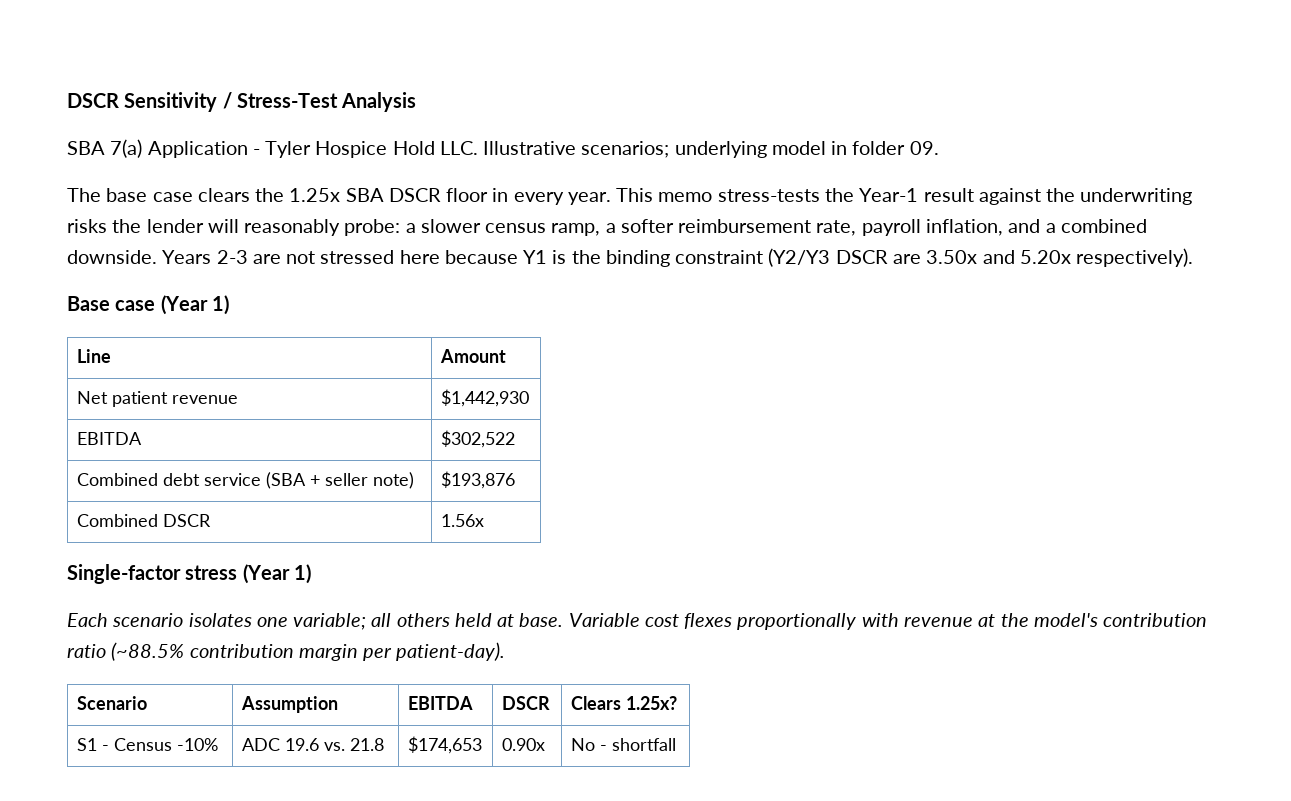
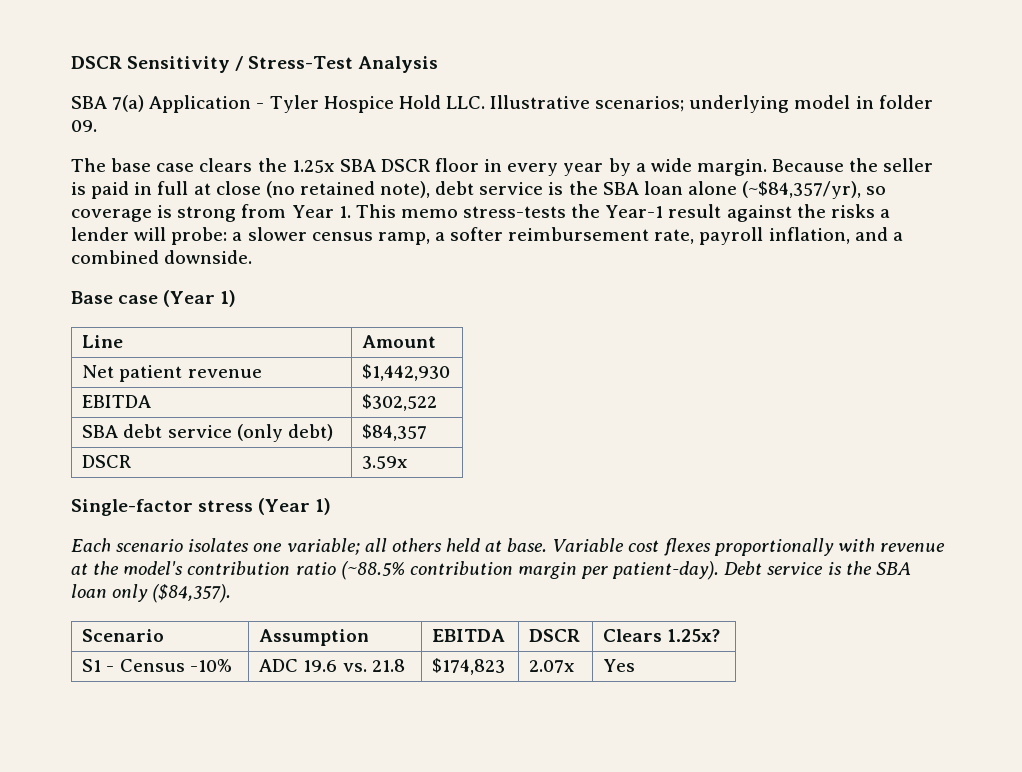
- The base case clears the 1.25x SBA DSCR floor in every year. This memo stress-tests the Year-1 result against the underwriting risks the lender will reasonably probe: a slower census ramp, a softer reimbursement rate, payroll inflation, and a combined downside. Years 2-3 are not stressed here because Y1 is the binding constraint (Y2/Y3 DSCR are 3.50x and 5.20x respectively).
+ The base case clears the 1.25x SBA DSCR floor in every year by a wide margin. Because the seller is paid in full at close (no retained note), debt service is the SBA loan alone (~$84,357/yr), so coverage is strong from Year 1. This memo stress-tests the Year-1 result against the risks a lender will probe: a slower census ramp, a softer reimbursement rate, payroll inflation, and a combined downside.
- Combined debt service (SBA + seller note) | $193,876
- Combined DSCR | 1.56x
+ SBA debt service (only debt) | $84,357
+ DSCR | 3.59x
+ Debt service is the SBA loan only ($84,357).
- S1 - Census -10% | ADC 19.6 vs. 21.8 | $174,653 | 0.90x | No - shortfall
+ S1 - Census -10% | ADC 19.6 vs. 21.8 | $174,823 | 2.07x | Yes

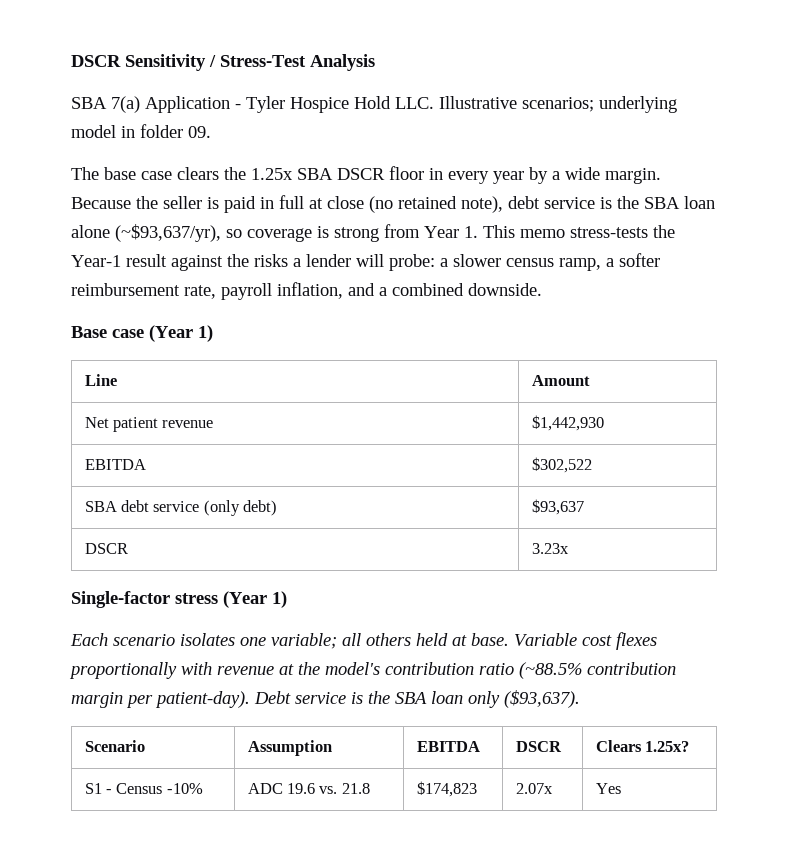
- Because the seller is paid in full at close (no retained note), debt service is the SBA loan alone (~$84,357/yr), so coverage is strong from Year 1. This memo stress-tests the Year-1 result against the risks a lender will probe: a slower census ramp, a softer reimbursement rate, payroll inflation, and a combined downside.
+ Because the seller is paid in full at close (no retained note), debt service is the SBA loan alone (~$93,637/yr), so coverage is strong from Year 1. This memo stress-tests the Year-1 result against the risks a lender will probe: a slower census ramp, a softer reimbursement rate, payroll inflation, and a combined downside.
- SBA debt service (only debt) | $84,357
- DSCR | 3.59x
+ SBA debt service (only debt) | $93,637
+ DSCR | 3.23x
- Debt service is the SBA loan only ($84,357).
+ Debt service is the SBA loan only ($93,637).

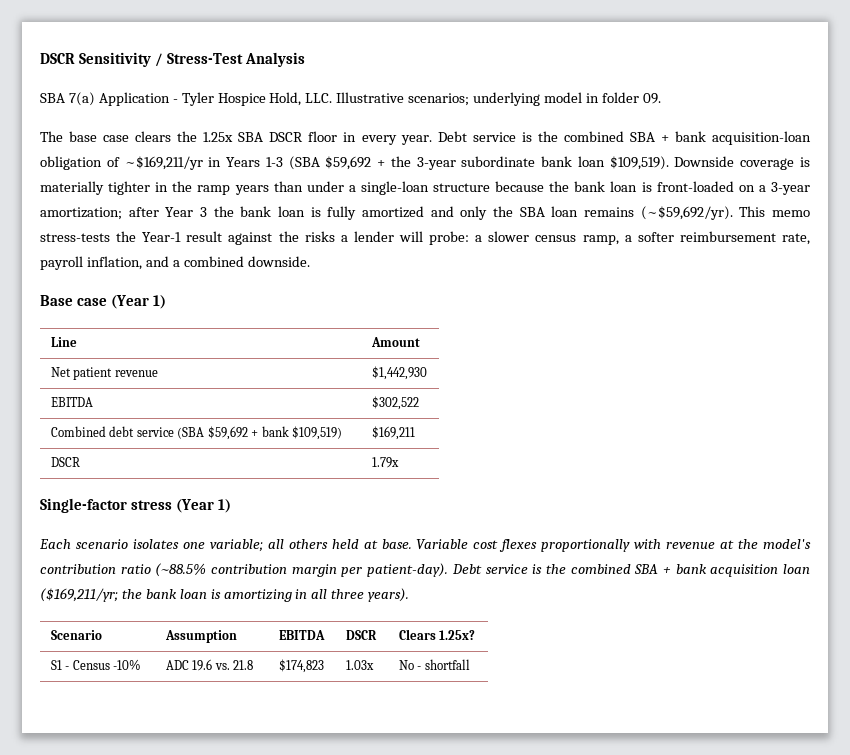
- SBA 7(a) Application - Tyler Hospice Hold LLC. Illustrative scenarios; underlying model in folder 09.
+ SBA 7(a) Application - Tyler Hospice Hold, LLC. Illustrative scenarios; underlying model in folder 09.
- The base case clears the 1.25x SBA DSCR floor in every year by a wide margin. Because the seller is paid in full at close (no retained note), debt service is the SBA loan alone (~$93,637/yr), so coverage is strong from Year 1. This memo stress-tests the Year-1 result against the risks a lender will probe: a slower census ramp, a softer reimbursement rate, payroll inflation, and a combined downside.
+ The base case clears the 1.25x SBA DSCR floor in every year. Debt service is the combined SBA + bank acquisition-loan obligation of ~$169,211/yr in Years 1-3 (SBA $59,692 + the 3-year subordinate bank loan $109,519). Downside coverage is materially tighter in the ramp years than under a single-loan structure because the bank loan is front-loaded on a 3-year amortization; after Year 3 the bank loan is fully amortized and only the SBA loan remains (~$59,692/yr). This memo stress-tests the Year-1 result against the risks a lender will probe: a slower census ramp, a softer reimbursement rate, payroll inflation, and a combined downside.
- SBA debt service (only debt) | $93,637
- DSCR | 3.23x
+ Combined debt service (SBA $59,692 + bank $109,519) | $169,211
+ DSCR | 1.79x
- Debt service is the SBA loan only ($93,637).
+ Debt service is the combined SBA + bank acquisition loan ($169,211/yr; the bank loan is amortizing in all three years).
- S1 - Census -10% | ADC 19.6 vs. 21.8 | $174,823 | 2.07x | Yes
+ S1 - Census -10% | ADC 19.6 vs. 21.8 | $174,823 | 1.03x | No - shortfall

